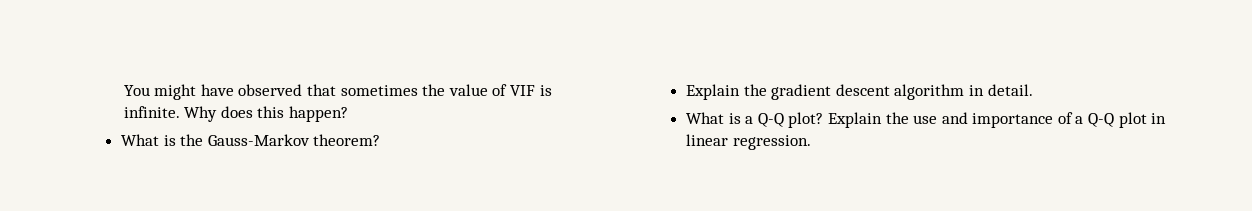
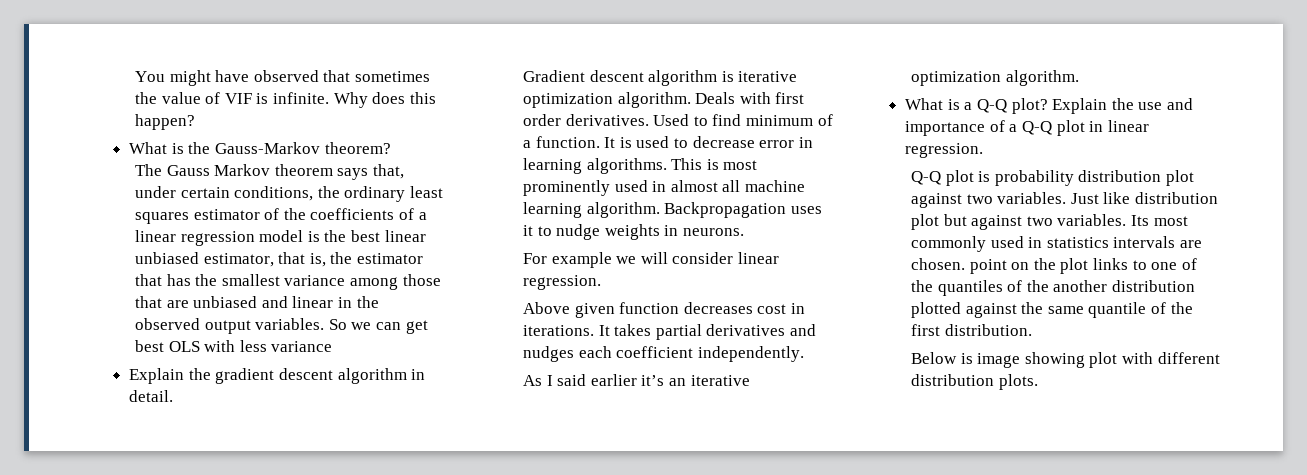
+ The Gauss Markov theorem says that, under certain conditions, the ordinary least squares estimator of the coefficients of a linear regression model is the best linear unbiased estimator, that is, the estimator that has the smallest variance among those that are unbiased and linear in the observed output variables. So we can get best OLS with less variance
+ Gradient descent algorithm is iterative optimization algorithm. Deals with first order derivatives. Used to find minimum of a function. It is used to decrease error in learning algorithms. This is most prominently used in almost all machine learning algorithm. Backpropagation uses it to nudge weights in neurons.
+ For example we will consider linear regression.
+ Above given function decreases cost in iterations. It takes partial derivatives and nudges each coefficient independently.
+ As I said earlier it’s an iterative optimization algorithm.
+ Q-Q plot is probability distribution plot against two variables. Just like distribution plot but against two variables. Its most commonly used in statistics intervals are chosen. point on the plot links to one of the quantiles of the another distribution plotted against the same quantile of the first distribution.
+ Below is image showing plot with different distribution plots.

